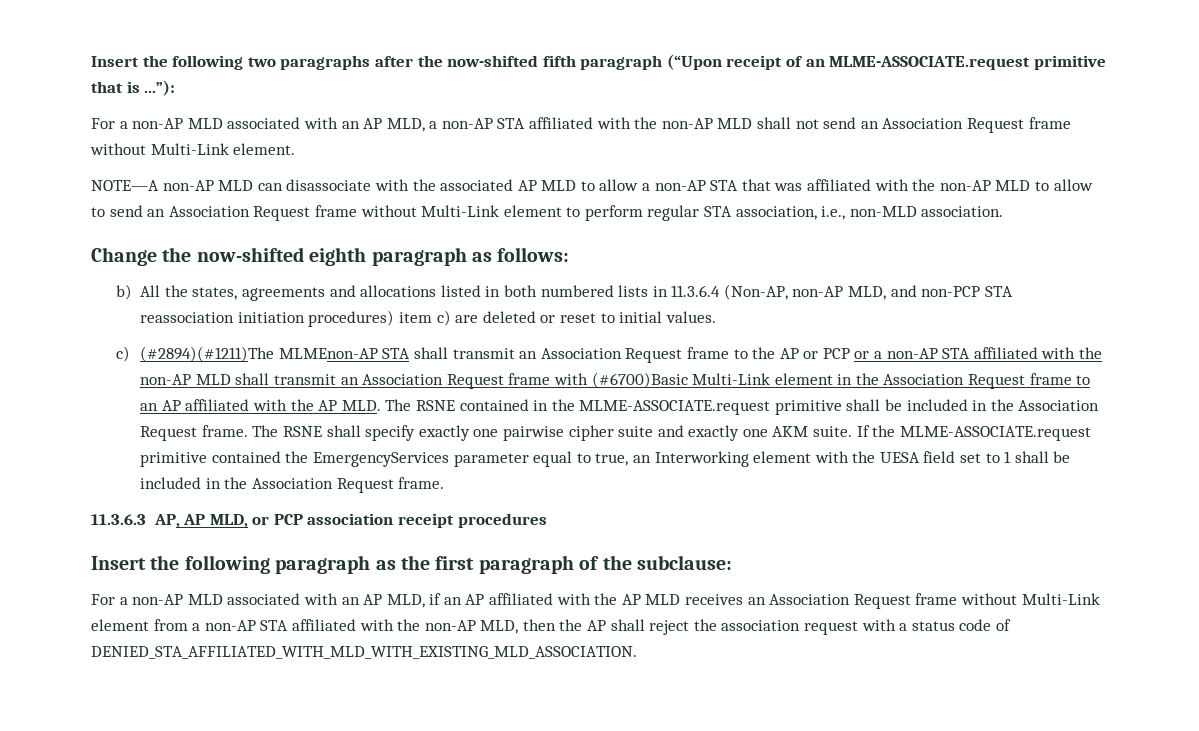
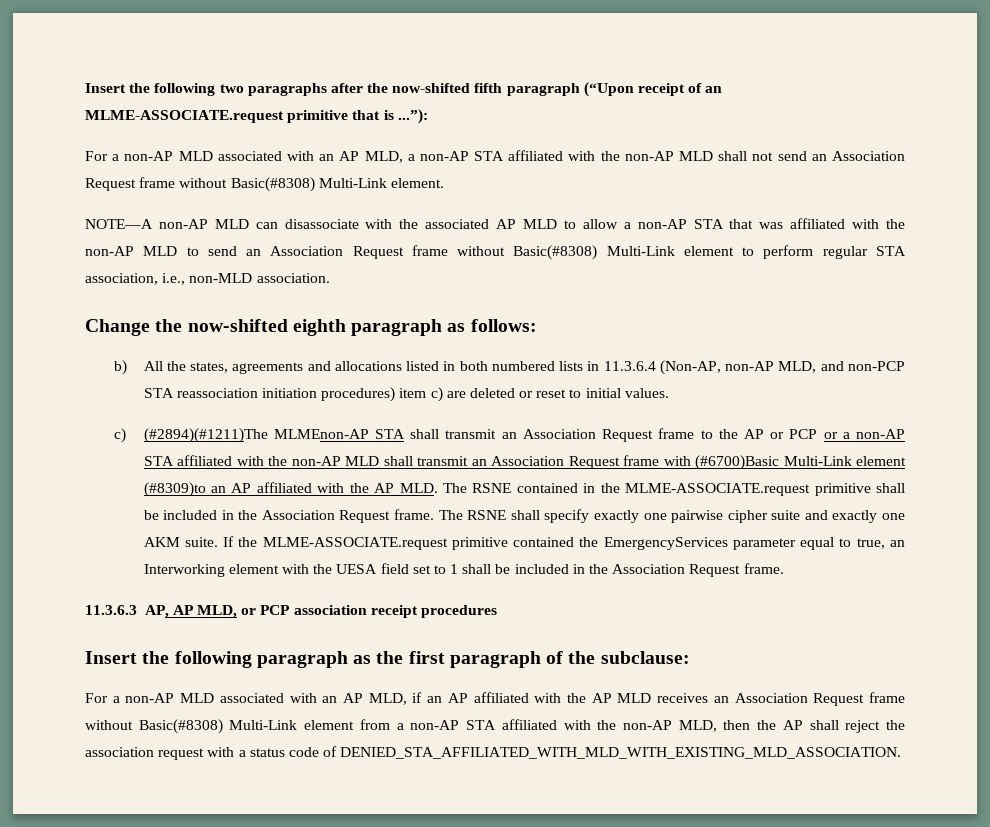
- For a non-AP MLD associated with an AP MLD, a non-AP STA affiliated with the non-AP MLD shall not send an Association Request frame without Multi-Link element.
+ For a non-AP MLD associated with an AP MLD, a non-AP STA affiliated with the non-AP MLD shall not send an Association Request frame without Basic(#8308) Multi-Link element.
- NOTE—A non-AP MLD can disassociate with the associated AP MLD to allow a non-AP STA that was affiliated with the non-AP MLD to allow to send an Association Request frame without Multi-Link element to perform regular STA association, i.e., non-MLD association.
+ NOTE—A non-AP MLD can disassociate with the associated AP MLD to allow a non-AP STA that was affiliated with the non-AP MLD to send an Association Request frame without Basic(#8308) Multi-Link element to perform regular STA association, i.e., non-MLD association.
- c) (#2894)(#1211)The MLMEnon-AP STA shall transmit an Association Request frame to the AP or PCP or a non-AP STA affiliated with the non-AP MLD shall transmit an Association Request frame with (#6700)Basic Multi-Link element in the Association Request frame to an AP affiliated with the AP MLD. The RSNE contained in the MLME-ASSOCIATE.request primitive shall be included in the Association Request frame.
+ c) (#2894)(#1211)The MLMEnon-AP STA shall transmit an Association Request frame to the AP or PCP or a non-AP STA affiliated with the non-AP MLD shall transmit an Association Request frame with (#6700)Basic Multi-Link element (#8309)to an AP affiliated with the AP MLD. The RSNE contained in the MLME-ASSOCIATE.request primitive shall be included in the Association Request frame.
- For a non-AP MLD associated with an AP MLD, if an AP affiliated with the AP MLD receives an Association Request frame without Multi-Link element from a non-AP STA affiliated with the non-AP MLD, then the AP shall reject the association request with a status code of DENIED_STA_AFFILIATED_WITH_MLD_WITH_EXISTING_MLD_ASSOCIATION.
+ For a non-AP MLD associated with an AP MLD, if an AP affiliated with the AP MLD receives an Association Request frame without Basic(#8308) Multi-Link element from a non-AP STA affiliated with the non-AP MLD, then the AP shall reject the association request with a status code of DENIED_STA_AFFILIATED_WITH_MLD_WITH_EXISTING_MLD_ASSOCIATION.

